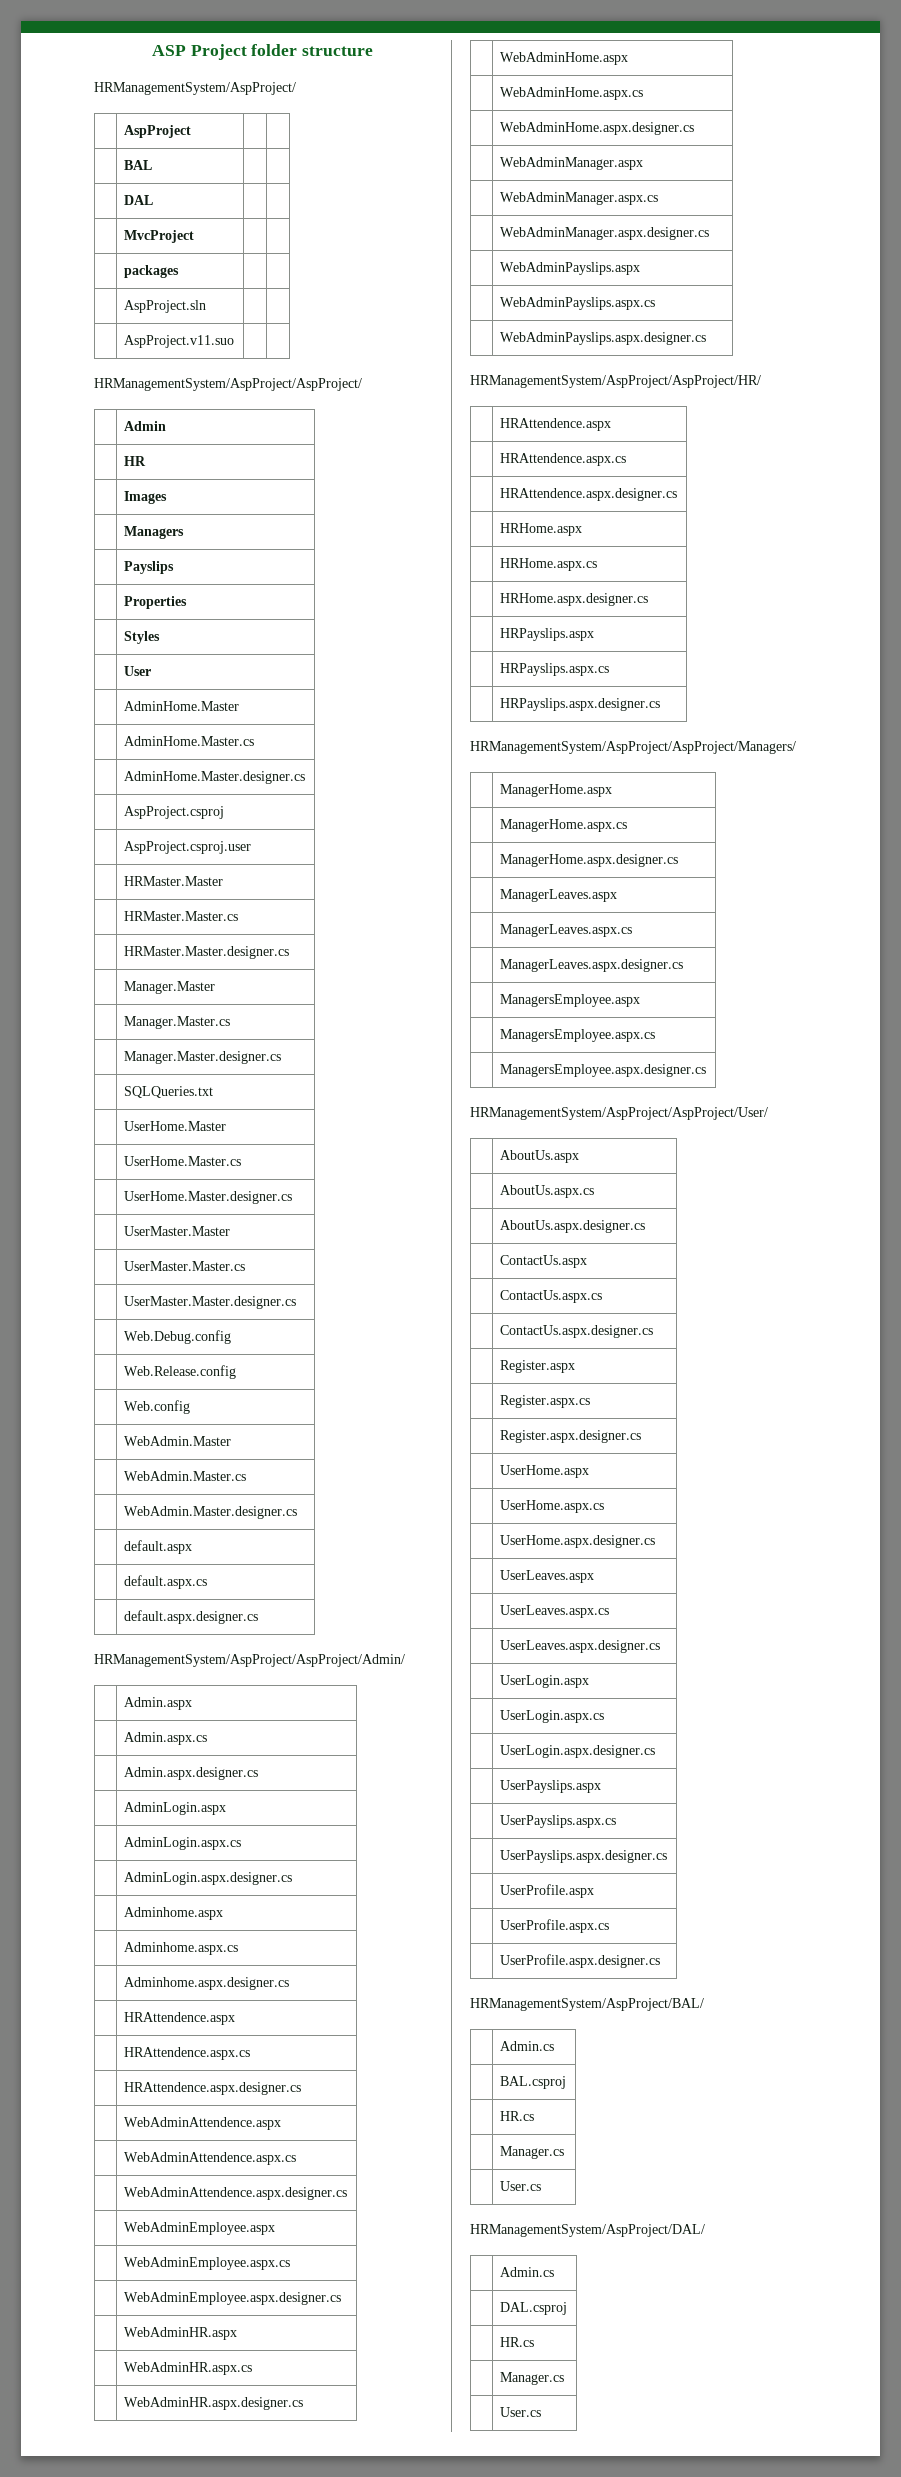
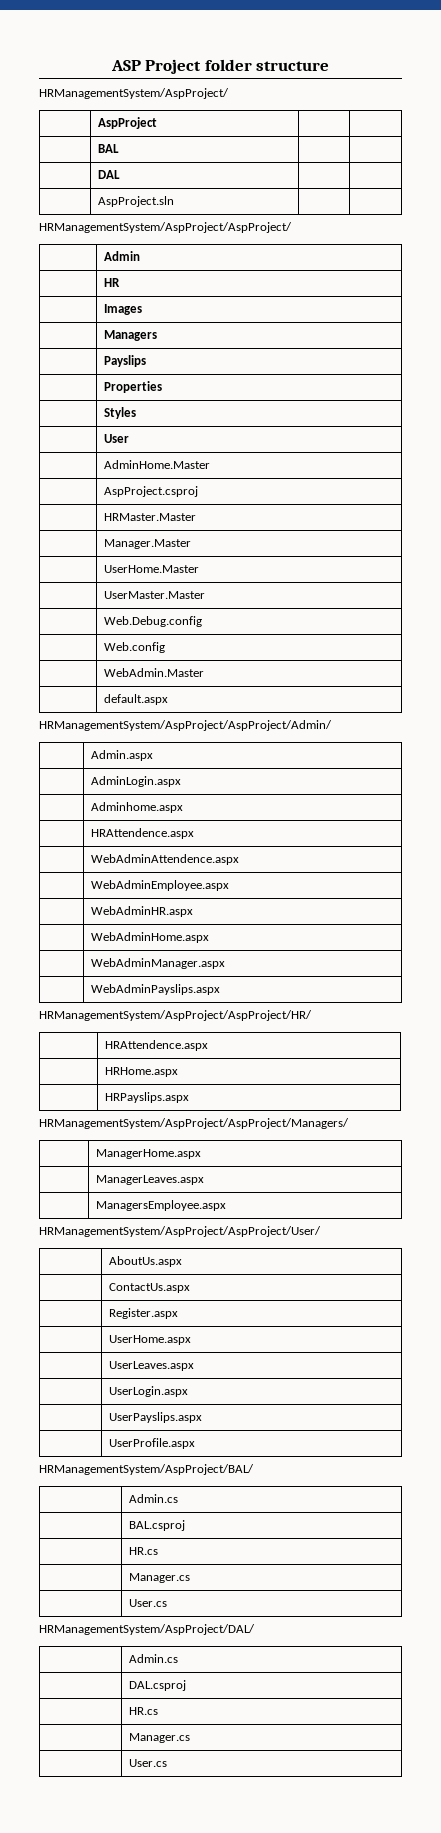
- | MvcProject | |
- | packages | |
- | AspProject.v11.suo | |
- | AdminHome.Master.cs
- | AdminHome.Master.designer.cs
- | AspProject.csproj.user
- | HRMaster.Master.cs
- | HRMaster.Master.designer.cs
- | Manager.Master.cs
- | Manager.Master.designer.cs
- | SQLQueries.txt
- | UserHome.Master.cs
- | UserHome.Master.designer.cs
- | UserMaster.Master.cs
- | UserMaster.Master.designer.cs
- | Web.Release.config
- | WebAdmin.Master.cs
- | WebAdmin.Master.designer.cs
- | default.aspx.cs
- | default.aspx.designer.cs
- | Admin.aspx.cs
- | Admin.aspx.designer.cs
- | AdminLogin.aspx.cs
- | AdminLogin.aspx.designer.cs
  | Adminhome.aspx
- | Adminhome.aspx.cs
- | Adminhome.aspx.designer.cs
  | HRAttendence.aspx
- | HRAttendence.aspx.cs
- | HRAttendence.aspx.designer.cs
- | WebAdminAttendence.aspx.cs
- | WebAdminAttendence.aspx.designer.cs
- | WebAdminEmployee.aspx.cs
- | WebAdminEmployee.aspx.designer.cs
- | WebAdminHR.aspx.cs
- | WebAdminHR.aspx.designer.cs
- | WebAdminHome.aspx.cs
- | WebAdminHome.aspx.designer.cs
- | WebAdminManager.aspx.cs
- | WebAdminManager.aspx.designer.cs
- | WebAdminPayslips.aspx.cs
- | WebAdminPayslips.aspx.designer.cs
  HRManagementSystem/AspProject/AspProject/HR/
  | HRAttendence.aspx
- | HRAttendence.aspx.cs
- | HRAttendence.aspx.designer.cs
- | HRHome.aspx.cs
- | HRHome.aspx.designer.cs
- | HRPayslips.aspx.cs
- | HRPayslips.aspx.designer.cs
- | ManagerHome.aspx.cs
- | ManagerHome.aspx.designer.cs
- | ManagerLeaves.aspx.cs
- | ManagerLeaves.aspx.designer.cs
- | ManagersEmployee.aspx.cs
- | ManagersEmployee.aspx.designer.cs
- | AboutUs.aspx.cs
- | AboutUs.aspx.designer.cs
- | ContactUs.aspx.cs
- | ContactUs.aspx.designer.cs
- | Register.aspx.cs
- | Register.aspx.designer.cs
- | UserHome.aspx.cs
- | UserHome.aspx.designer.cs
- | UserLeaves.aspx.cs
- | UserLeaves.aspx.designer.cs
- | UserLogin.aspx.cs
- | UserLogin.aspx.designer.cs
- | UserPayslips.aspx.cs
- | UserPayslips.aspx.designer.cs
- | UserProfile.aspx.cs
- | UserProfile.aspx.designer.cs

